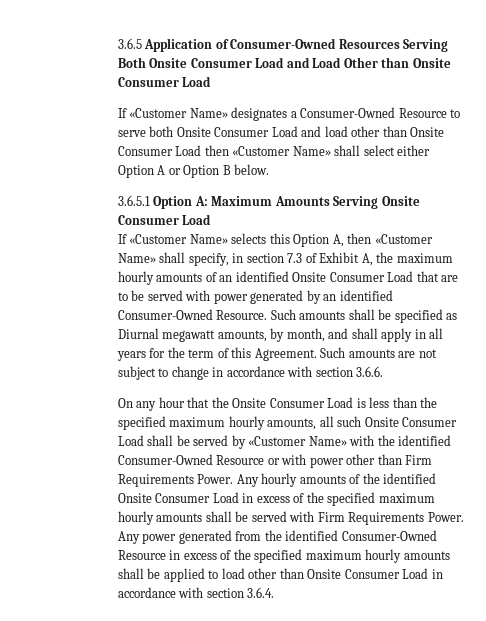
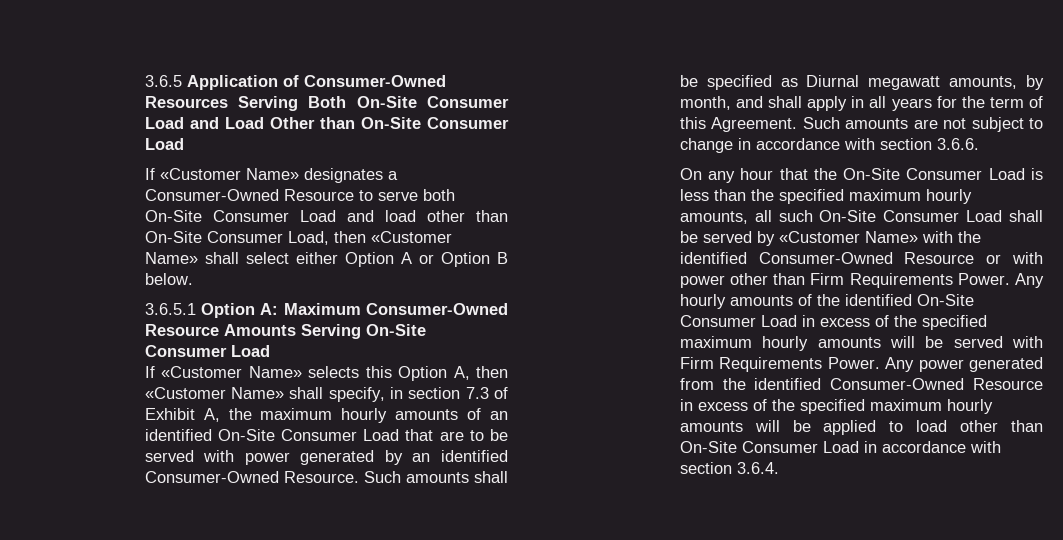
- 3.6.5 Application of Consumer-Owned Resources Serving Both Onsite Consumer Load and Load Other than Onsite Consumer Load
+ 3.6.5 Application of Consumer-Owned Resources Serving Both On-Site Consumer Load and Load Other than On-Site Consumer Load
- If «Customer Name» designates a Consumer-Owned Resource to serve both Onsite Consumer Load and load other than Onsite Consumer Load then «Customer Name» shall select either Option A or Option B below.
+ If «Customer Name» designates a Consumer-Owned Resource to serve both On-Site Consumer Load and load other than On-Site Consumer Load, then «Customer Name» shall select either Option A or Option B below.
- 3.6.5.1 Option A: Maximum Amounts Serving Onsite Consumer Load
+ 3.6.5.1 Option A: Maximum Consumer-Owned Resource Amounts Serving On-Site Consumer Load
- If «Customer Name» selects this Option A, then «Customer Name» shall specify, in section 7.3 of Exhibit A, the maximum hourly amounts of an identified Onsite Consumer Load that are to be served with power generated by an identified Consumer-Owned Resource.
+ If «Customer Name» selects this Option A, then «Customer Name» shall specify, in section 7.3 of Exhibit A, the maximum hourly amounts of an identified On-Site Consumer Load that are to be served with power generated by an identified Consumer-Owned Resource.
- On any hour that the Onsite Consumer Load is less than the specified maximum hourly amounts, all such Onsite Consumer Load shall be served by «Customer Name» with the identified Consumer-Owned Resource or with power other than Firm Requirements Power.
+ On any hour that the On-Site Consumer Load is less than the specified maximum hourly amounts, all such On-Site Consumer Load shall be served by «Customer Name» with the identified Consumer-Owned Resource or with power other than Firm Requirements Power.
- Any hourly amounts of the identified Onsite Consumer Load in excess of the specified maximum hourly amounts shall be served with Firm Requirements Power.
+ Any hourly amounts of the identified On-Site Consumer Load in excess of the specified maximum hourly amounts will be served with Firm Requirements Power.
- Any power generated from the identified Consumer-Owned Resource in excess of the specified maximum hourly amounts shall be applied to load other than Onsite Consumer Load in accordance with section 3.6.4.
+ Any power generated from the identified Consumer-Owned Resource in excess of the specified maximum hourly amounts will be applied to load other than On-Site Consumer Load in accordance with section 3.6.4.

